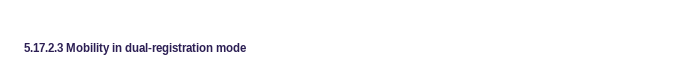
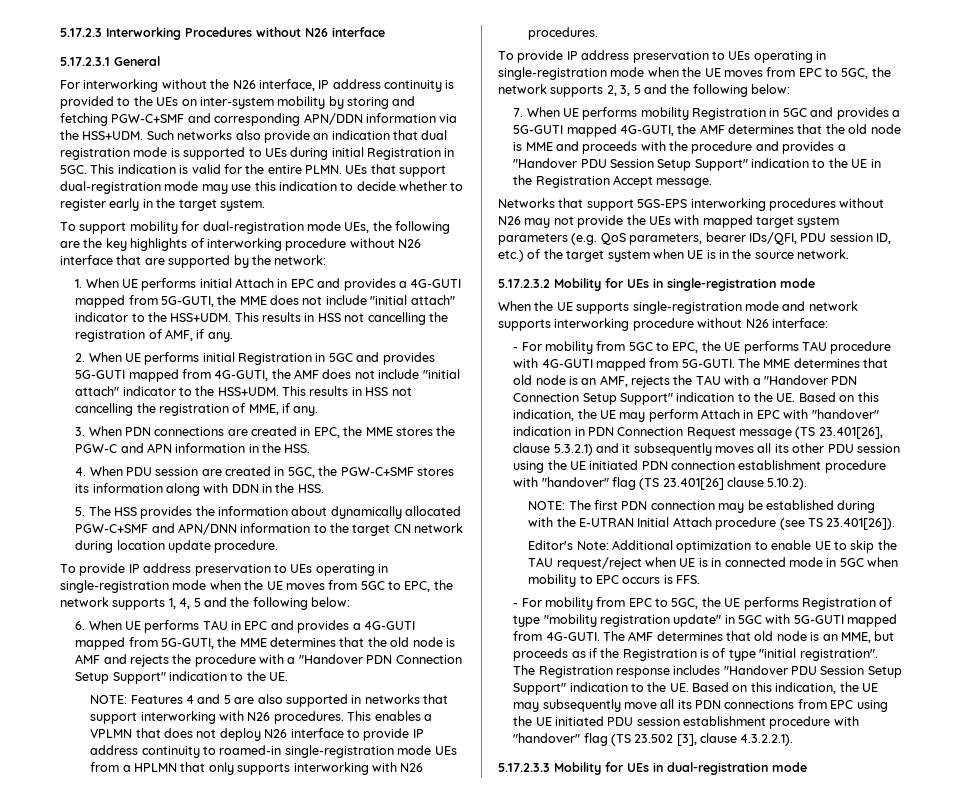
- 5.17.2.3 Mobility in dual-registration mode
+ 5.17.2.3 Interworking Procedures without N26 interface
+ 5.17.2.3.1 General
+ For interworking without the N26 interface, IP address continuity is provided to the UEs on inter-system mobility by storing and fetching PGW-C+SMF and corresponding APN/DDN information via the HSS+UDM. Such networks also provide an indication that dual registration mode is supported to UEs during initial Registration in 5GC. This indication is valid for the entire PLMN. UEs that support dual-registration mode may use this indication to decide whether to register early in the target system.
+ To support mobility for dual-registration mode UEs, the following are the key highlights of interworking procedure without N26 interface that are supported by the network:
+ 1. When UE performs initial Attach in EPC and provides a 4G-GUTI mapped from 5G-GUTI, the MME does not include "initial attach" indicator to the HSS+UDM. This results in HSS not cancelling the registration of AMF, if any.
+ 2. When UE performs initial Registration in 5GC and provides 5G-GUTI mapped from 4G-GUTI, the AMF does not include "initial attach" indicator to the HSS+UDM. This results in HSS not cancelling the registration of MME, if any.
+ 3. When PDN connections are created in EPC, the MME stores the PGW-C and APN information in the HSS.
+ 4. When PDU session are created in 5GC, the PGW-C+SMF stores its information along with DDN in the HSS.
+ 5. The HSS provides the information about dynamically allocated PGW-C+SMF and APN/DNN information to the target CN network during location update procedure.
+ To provide IP address preservation to UEs operating in single-registration mode when the UE moves from 5GC to EPC, the network supports 1, 4, 5 and the following below:
+ 6. When UE performs TAU in EPC and provides a 4G-GUTI mapped from 5G-GUTI, the MME determines that the old node is AMF and rejects the procedure with a "Handover PDN Connection Setup Support" indication to the UE.
+ NOTE: Features 4 and 5 are also supported in networks that support interworking with N26 procedures. This enables a VPLMN that does not deploy N26 interface to provide IP address continuity to roamed-in single-registration mode UEs from a HPLMN that only supports interworking with N26 procedures.
+ To provide IP address preservation to UEs operating in single-registration mode when the UE moves from EPC to 5GC, the network supports 2, 3, 5 and the following below:
+ 7. When UE performs mobility Registration in 5GC and provides a 5G-GUTI mapped 4G-GUTI, the AMF determines that the old node is MME and proceeds with the procedure and provides a "Handover PDU Session Setup Support" indication to the UE in the Registration Accept message.
+ Networks that support 5GS-EPS interworking procedures without N26 may not provide the UEs with mapped target system parameters (e.g. QoS parameters, bearer IDs/QFI, PDU session ID, etc.) of the target system when UE is in the source network.
+ 5.17.2.3.2 Mobility for UEs in single-registration mode
+ When the UE supports single-registration mode and network supports interworking procedure without N26 interface:
+ - For mobility from 5GC to EPC, the UE performs TAU procedure with 4G-GUTI mapped from 5G-GUTI. The MME determines that old node is an AMF, rejects the TAU with a "Handover PDN Connection Setup Support" indication to the UE. Based on this indication, the UE may perform Attach in EPC with "handover" indication in PDN Connection Request message (TS 23.401[26], clause 5.3.2.1) and it subsequently moves all its other PDU session using the UE initiated PDN connection establishment procedure with "handover" flag (TS 23.401[26] clause 5.10.2).
+ NOTE: The first PDN connection may be established during with the E-UTRAN Initial Attach procedure (see TS 23.401[26]).
+ Editor's Note: Additional optimization to enable UE to skip the TAU request/reject when UE is in connected mode in 5GC when mobility to EPC occurs is FFS.
+ - For mobility from EPC to 5GC, the UE performs Registration of type "mobility registration update" in 5GC with 5G-GUTI mapped from 4G-GUTI. The AMF determines that old node is an MME, but proceeds as if the Registration is of type "initial registration". The Registration response includes "Handover PDU Session Setup Support" indication to the UE. Based on this indication, the UE may subsequently move all its PDN connections from EPC using the UE initiated PDU session establishment procedure with "handover" flag (TS 23.502 [3], clause 4.3.2.2.1).
+ 5.17.2.3.3 Mobility for UEs in dual-registration mode

